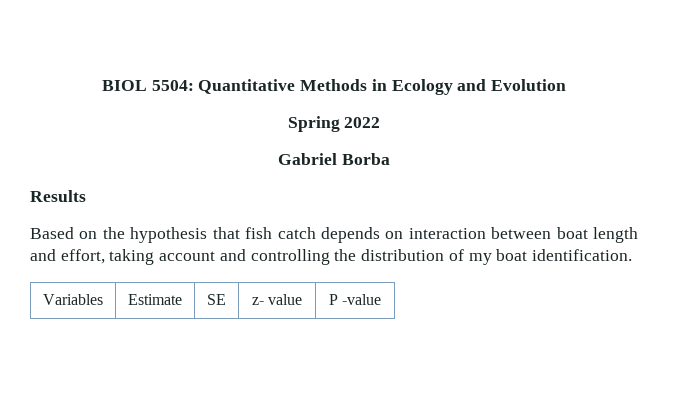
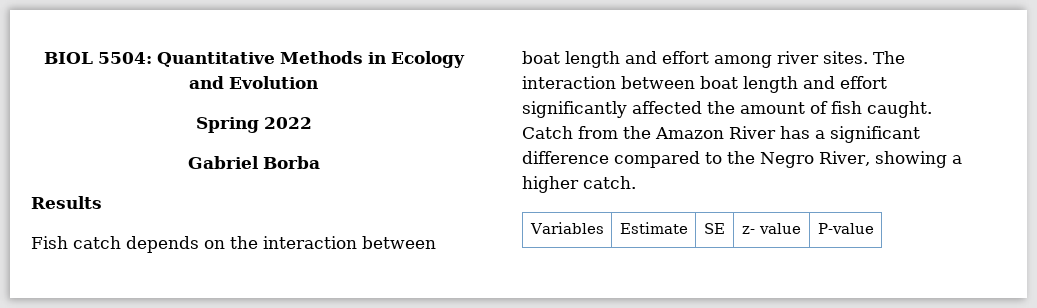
- Based on the hypothesis that fish catch depends on interaction between boat length and effort, taking account and controlling the distribution of my boat identification.
+ Fish catch depends on the interaction between boat length and effort among river sites. The interaction between boat length and effort significantly affected the amount of fish caught. Catch from the Amazon River has a significant difference compared to the Negro River, showing a higher catch.
- Variables | Estimate | SE | z- value | P -value
+ Variables | Estimate | SE | z- value | P-value

